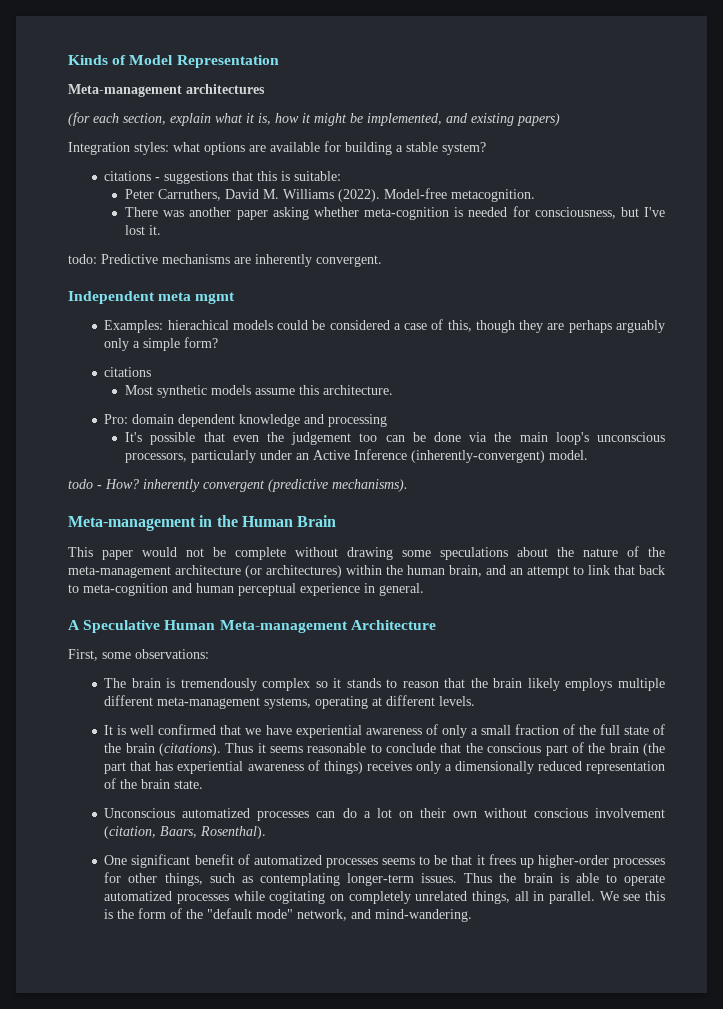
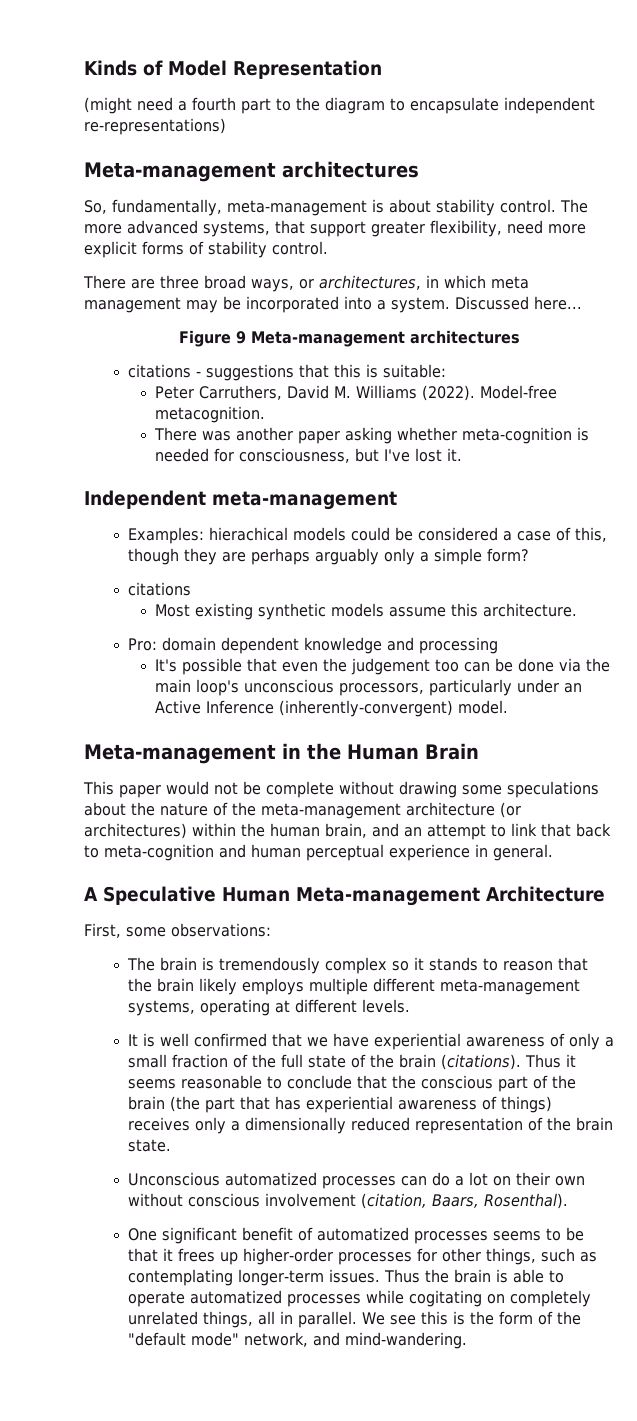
+ (might need a fourth part to the diagram to encapsulate independent re-representations)
  Meta-management architectures
- (for each section, explain what it is, how it might be implemented, and existing papers)
- Integration styles: what options are available for building a stable system?
+ So, fundamentally, meta-management is about stability control. The more advanced systems, that support greater flexibility, need more explicit forms of stability control.
+ There are three broad ways, or architectures, in which meta management may be incorporated into a system. Discussed here...
+ Figure 9 Meta-management architectures
- todo: Predictive mechanisms are inherently convergent.
- Independent meta mgmt
+ Independent meta-management
- Most synthetic models assume this architecture.
+ Most existing synthetic models assume this architecture.
- todo - How? inherently convergent (predictive mechanisms).

